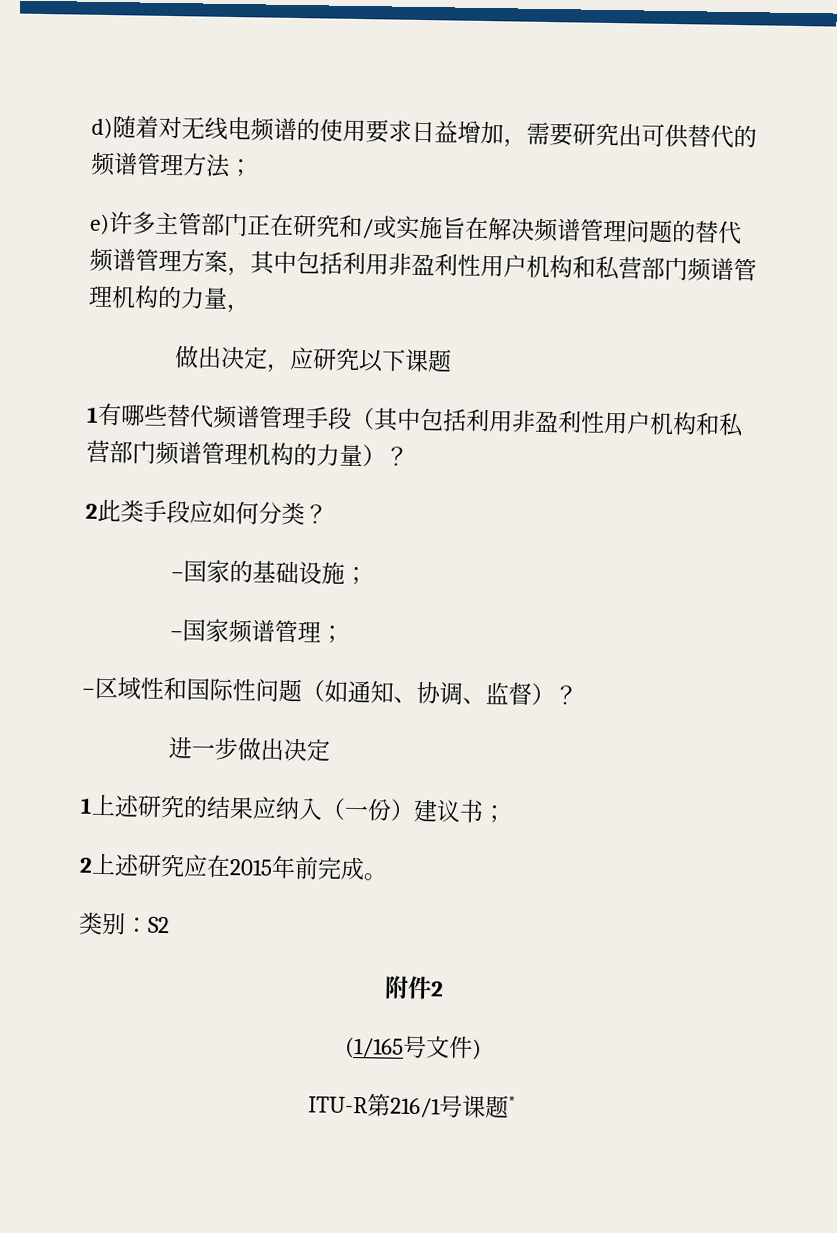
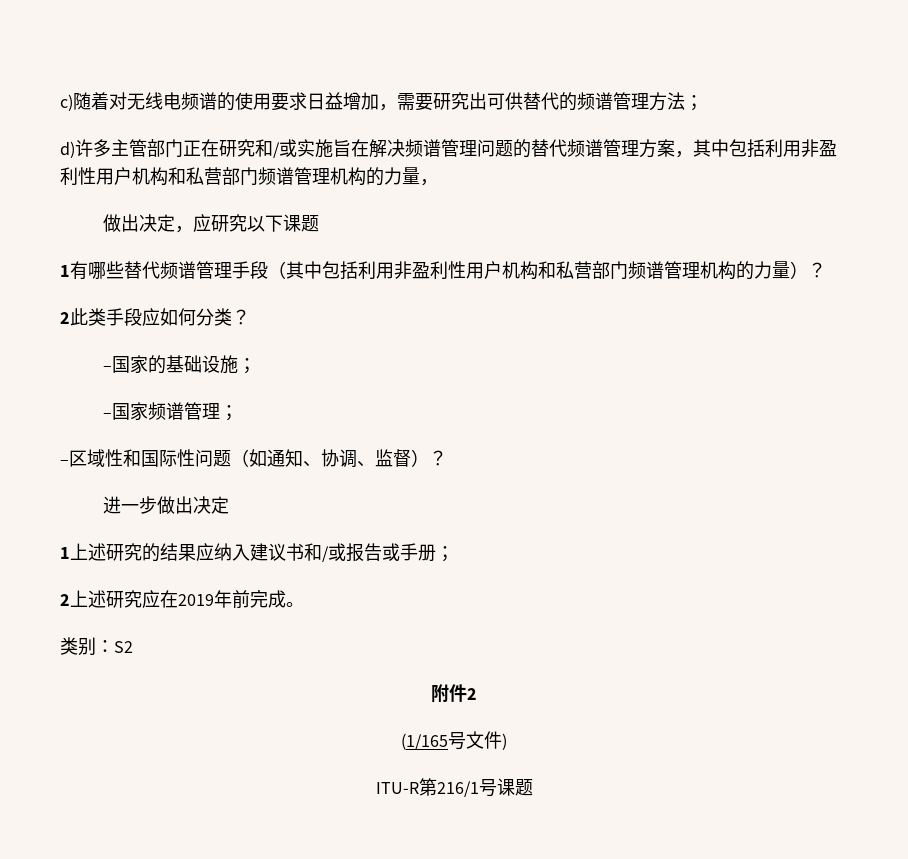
- d)随着对无线电频谱的使用要求日益增加，需要研究出可供替代的频谱管理方法；
+ c)随着对无线电频谱的使用要求日益增加，需要研究出可供替代的频谱管理方法；
- e)许多主管部门正在研究和/或实施旨在解决频谱管理问题的替代频谱管理方案，其中包括利用非盈利性用户机构和私营部门频谱管理机构的力量，
+ d)许多主管部门正在研究和/或实施旨在解决频谱管理问题的替代频谱管理方案，其中包括利用非盈利性用户机构和私营部门频谱管理机构的力量，
- 1上述研究的结果应纳入（一份）建议书；
+ 1上述研究的结果应纳入建议书和/或报告或手册；
- 2上述研究应在2015年前完成。
+ 2上述研究应在2019年前完成。
- ITU-R第216/1号课题*
+ ITU-R第216/1号课题

